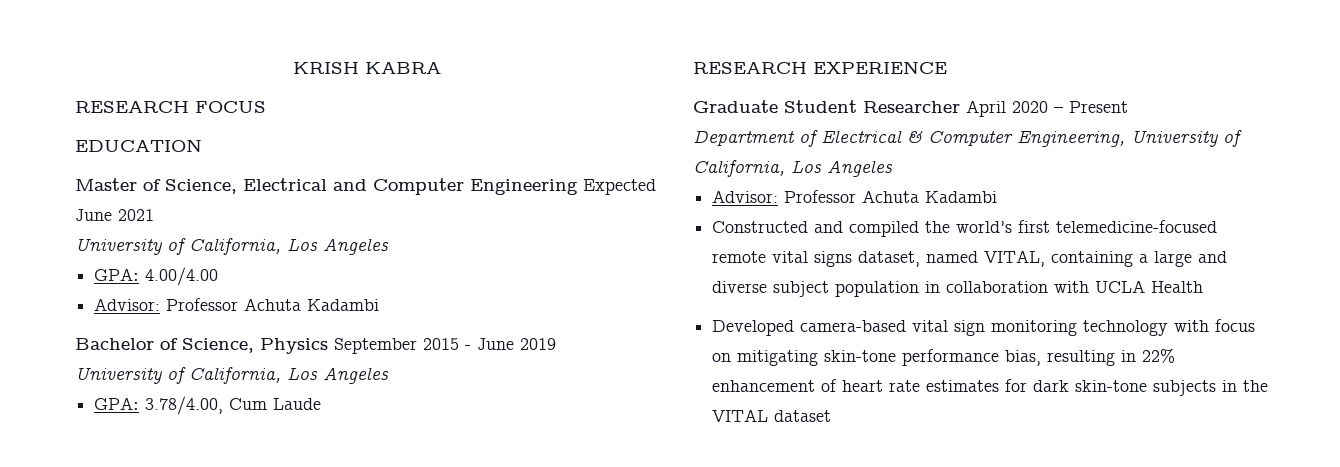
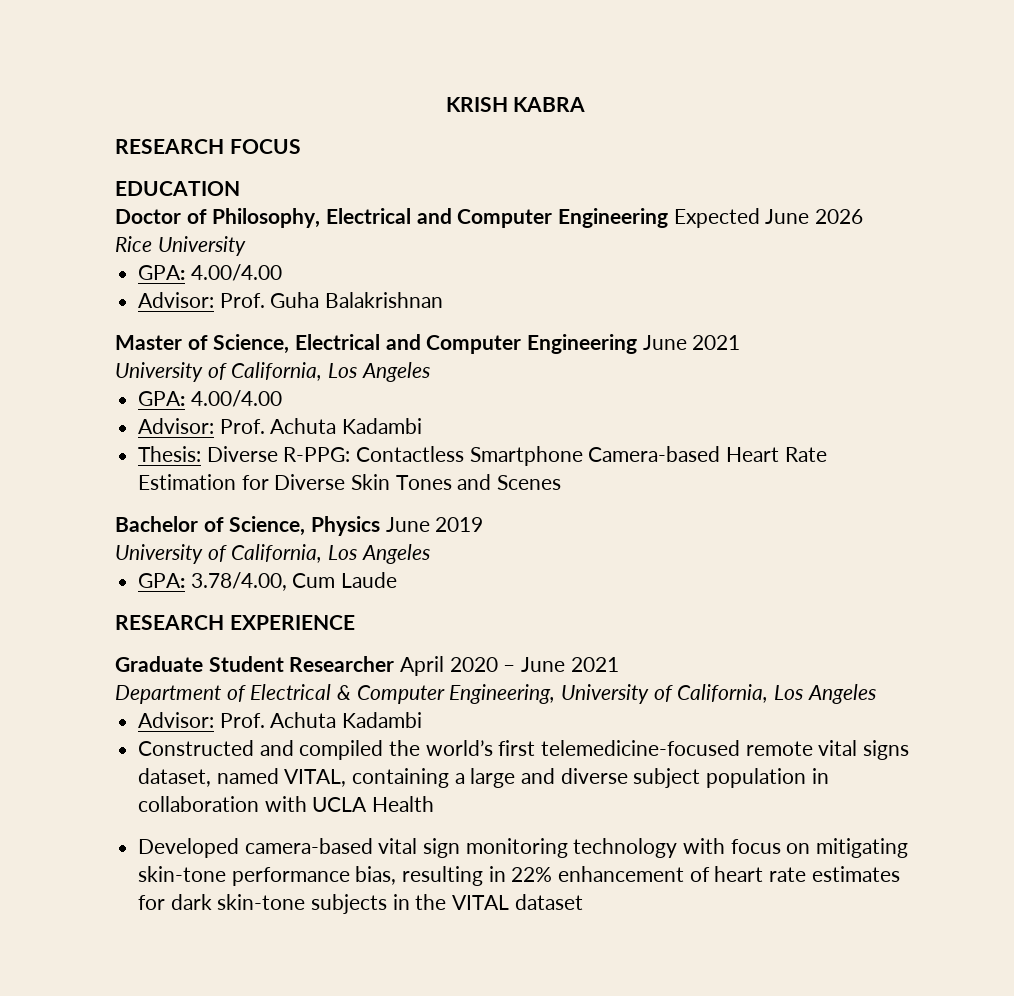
+ Doctor of Philosophy, Electrical and Computer Engineering Expected June 2026
+ Rice University
+ GPA: 4.00/4.00
+ Advisor: Prof. Guha Balakrishnan
- Master of Science, Electrical and Computer Engineering Expected June 2021
+ Master of Science, Electrical and Computer Engineering June 2021
  University of California, Los Angeles
  GPA: 4.00/4.00
- Advisor: Professor Achuta Kadambi
+ Advisor: Prof. Achuta Kadambi
+ Thesis: Diverse R-PPG: Contactless Smartphone Camera-based Heart Rate Estimation for Diverse Skin Tones and Scenes
- Bachelor of Science, Physics September 2015 - June 2019
+ Bachelor of Science, Physics June 2019
- Graduate Student Researcher April 2020 – Present
+ Graduate Student Researcher April 2020 – June 2021
  Department of Electrical & Computer Engineering, University of California, Los Angeles
- Advisor: Professor Achuta Kadambi
+ Advisor: Prof. Achuta Kadambi

